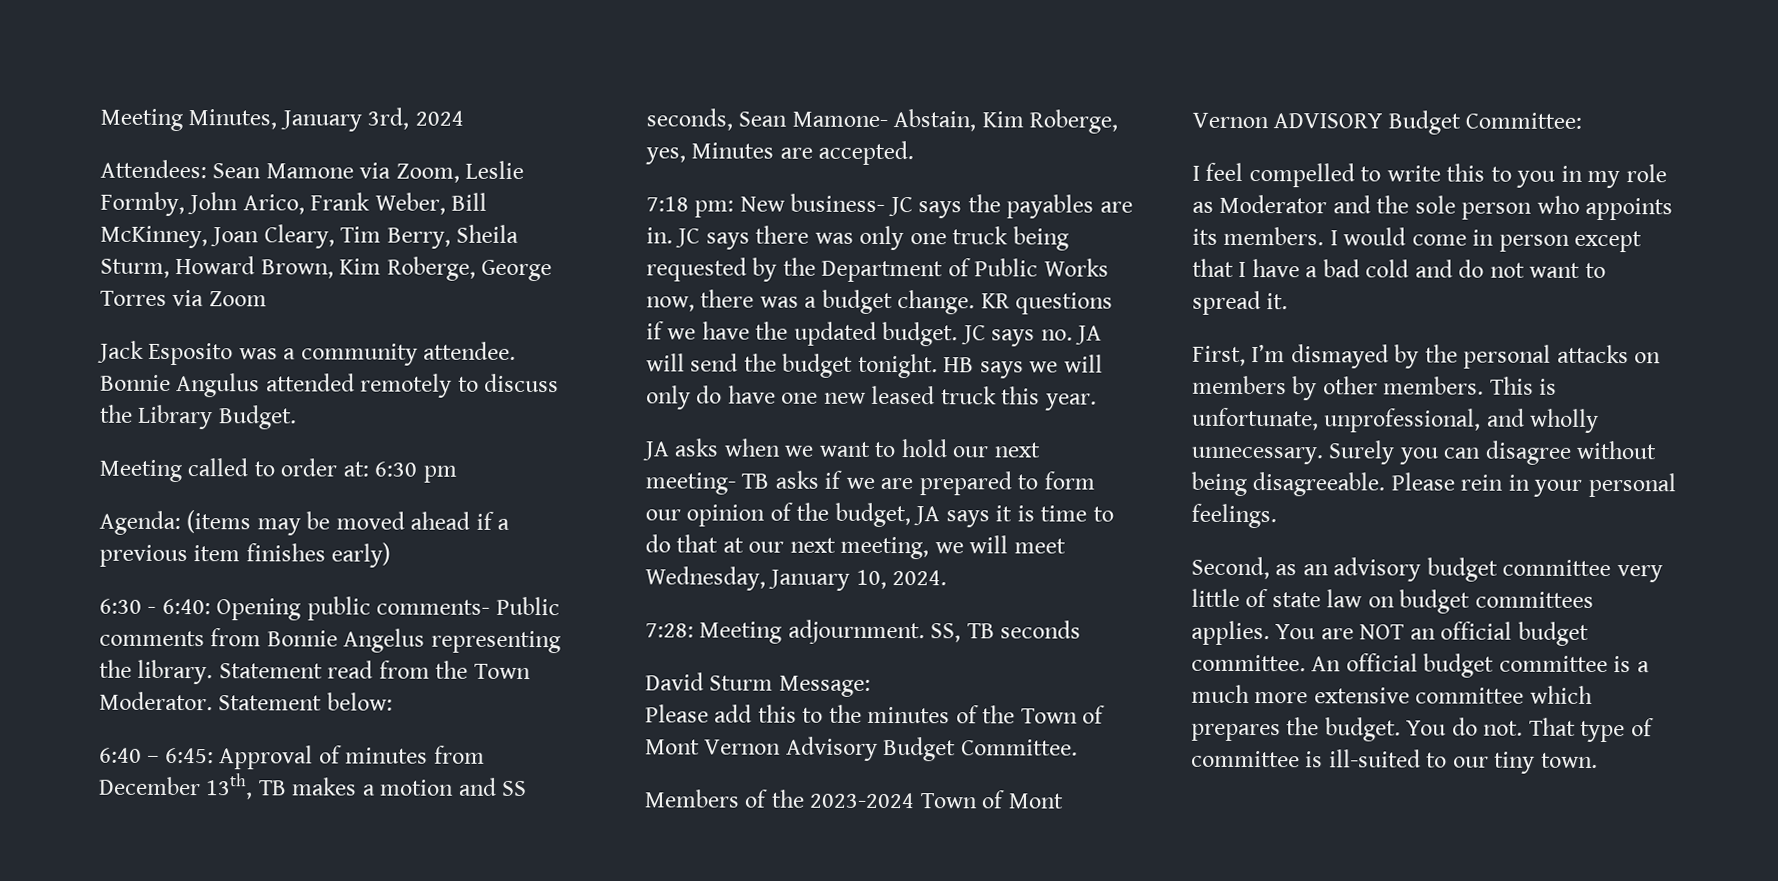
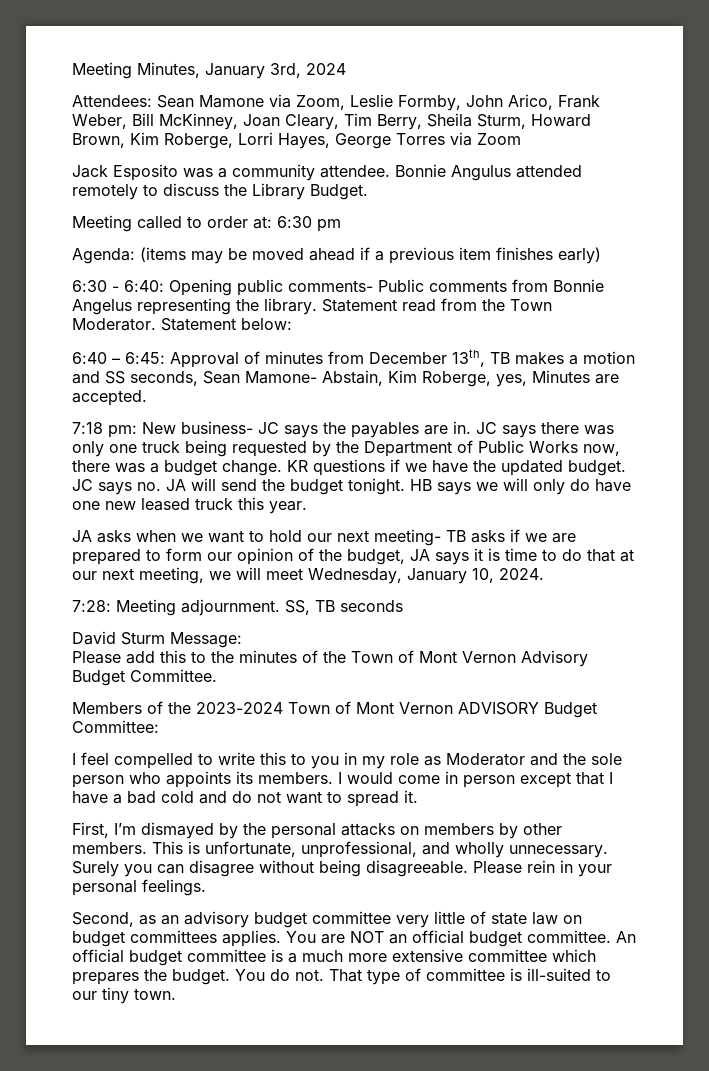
- Attendees: Sean Mamone via Zoom, Leslie Formby, John Arico, Frank Weber, Bill McKinney, Joan Cleary, Tim Berry, Sheila Sturm, Howard Brown, Kim Roberge, George Torres via Zoom
+ Attendees: Sean Mamone via Zoom, Leslie Formby, John Arico, Frank Weber, Bill McKinney, Joan Cleary, Tim Berry, Sheila Sturm, Howard Brown, Kim Roberge, Lorri Hayes, George Torres via Zoom

